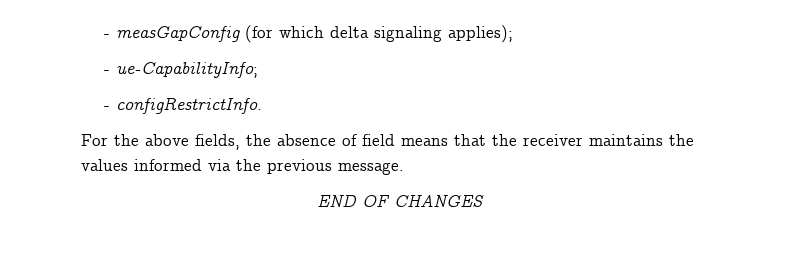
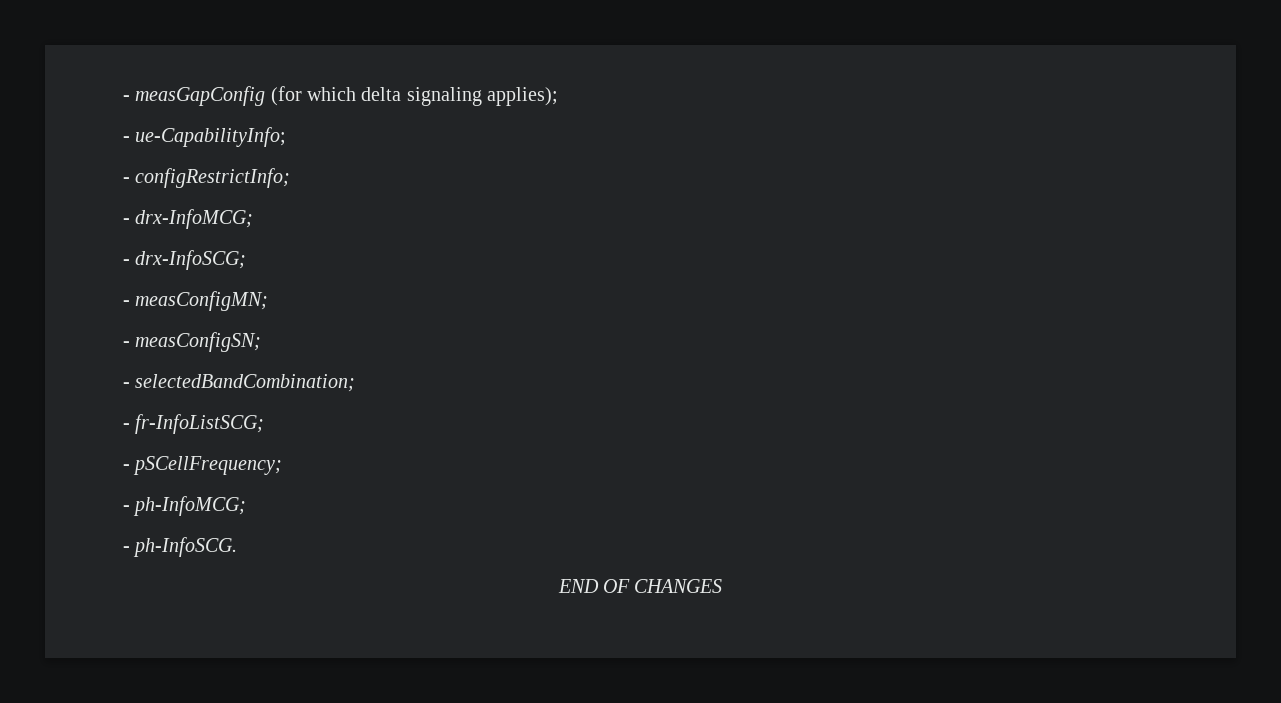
- - configRestrictInfo.
- For the above fields, the absence of field means that the receiver maintains the values informed via the previous message.
+ - configRestrictInfo;
+ - drx-InfoMCG;
+ - drx-InfoSCG;
+ - measConfigMN;
+ - measConfigSN;
+ - selectedBandCombination;
+ - fr-InfoListSCG;
+ - pSCellFrequency;
+ - ph-InfoMCG;
+ - ph-InfoSCG.

